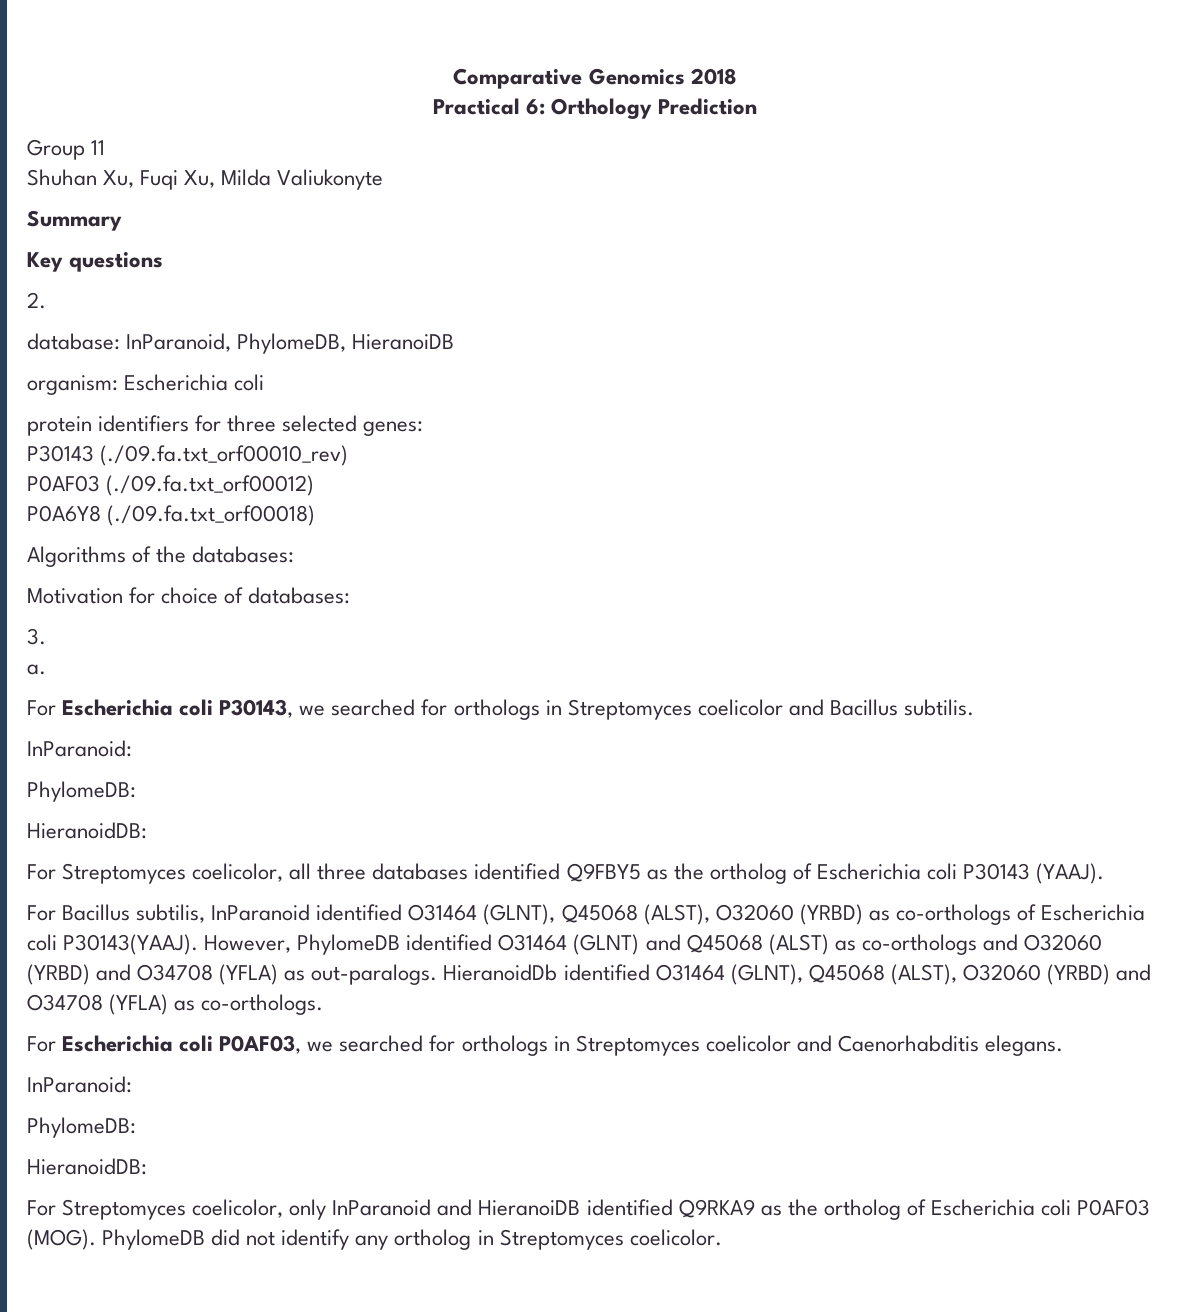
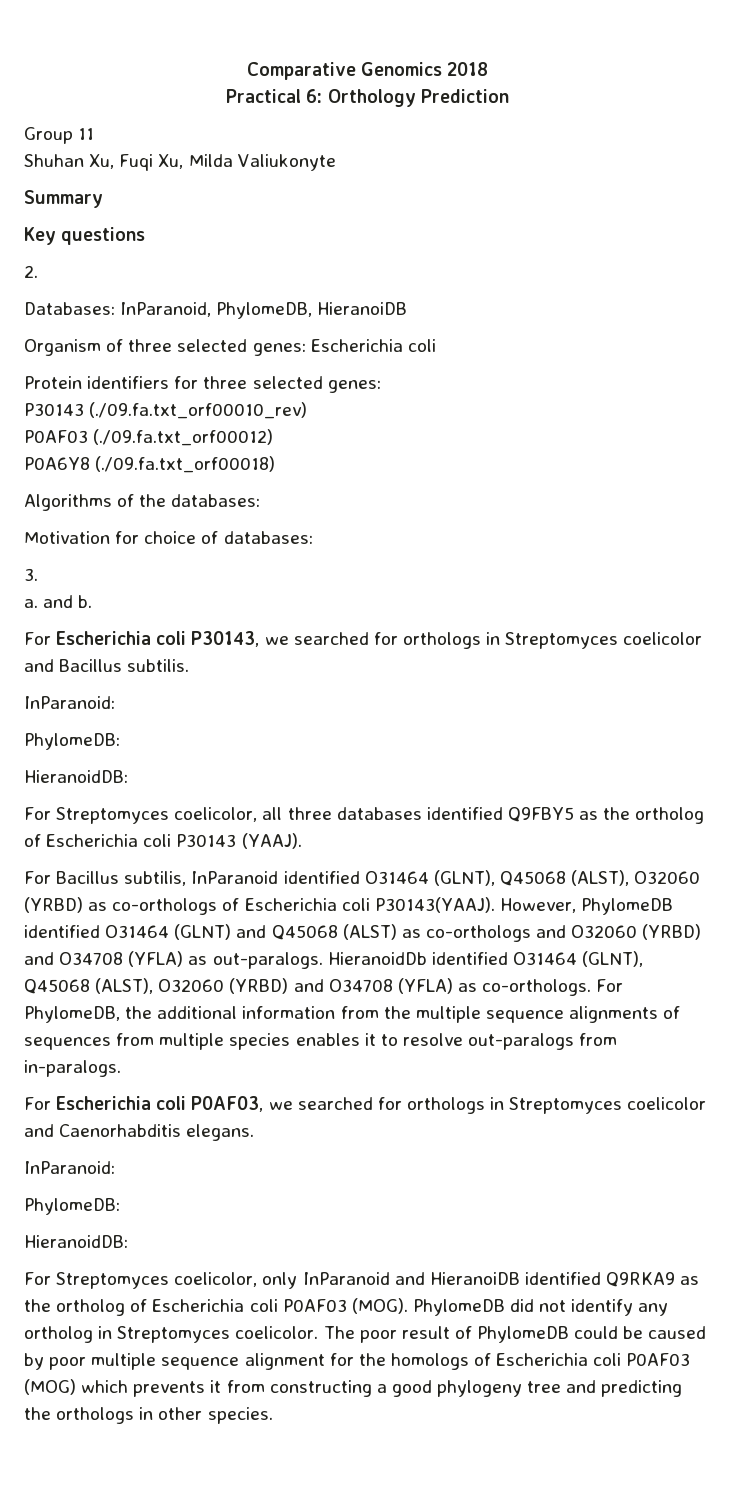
- database: InParanoid, PhylomeDB, HieranoiDB
+ Databases: InParanoid, PhylomeDB, HieranoiDB
- organism: Escherichia coli
+ Organism of three selected genes: Escherichia coli
- protein identifiers for three selected genes:
+ Protein identifiers for three selected genes:
- a.
+ a. and b.
+ For PhylomeDB, the additional information from the multiple sequence alignments of sequences from multiple species enables it to resolve out-paralogs from in-paralogs.
+ The poor result of PhylomeDB could be caused by poor multiple sequence alignment for the homologs of Escherichia coli P0AF03 (MOG) which prevents it from constructing a good phylogeny tree and predicting the orthologs in other species.

